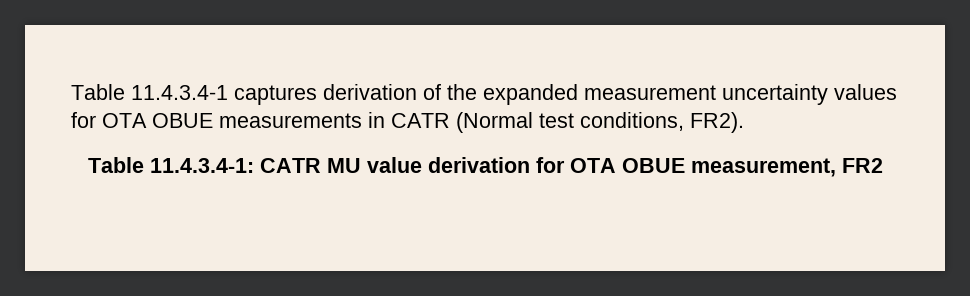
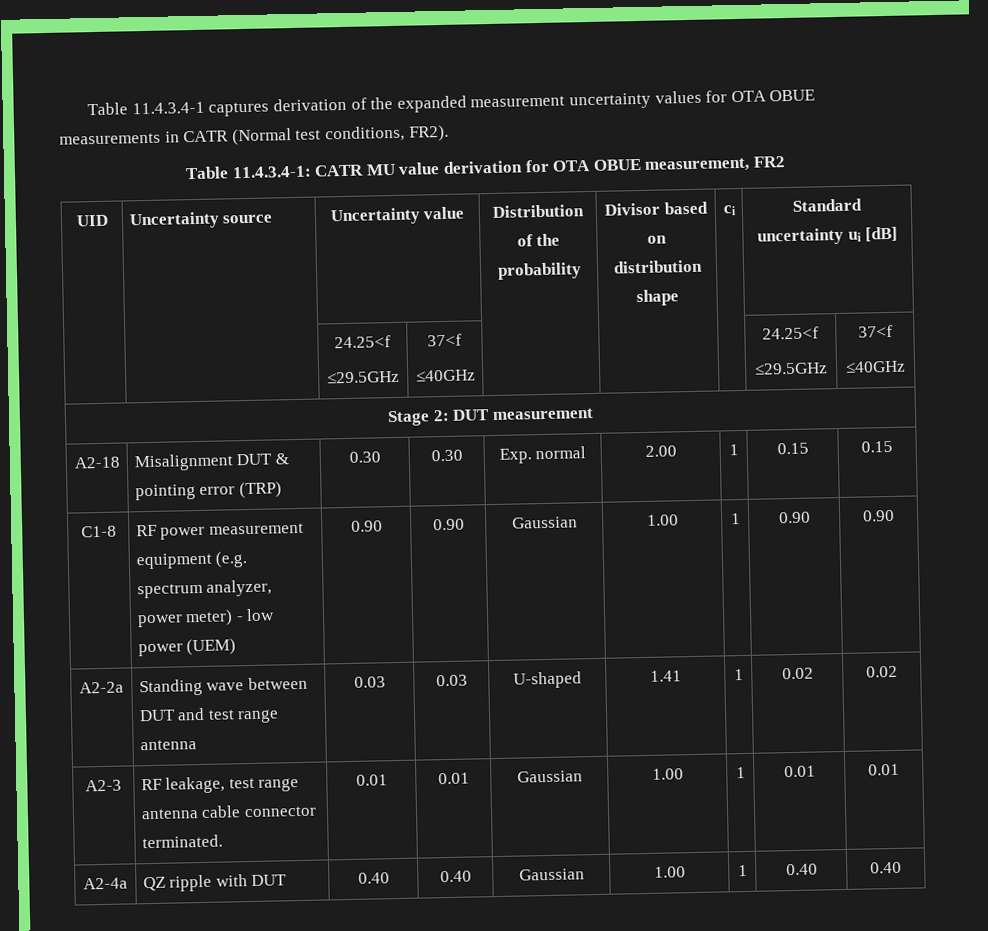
+ UID | Uncertainty source | Uncertainty value | Distribution of the probability | Divisor based on distribution shape | ci | Standard uncertainty ui [dB]
+ | | 24.25<f
+ ≤29.5GHz | 37<f
+ ≤40GHz | | | | 24.25<f
+ ≤29.5GHz | 37<f
+ ≤40GHz
+ Stage 2: DUT measurement
+ A2-18 | Misalignment DUT & pointing error (TRP) | 0.30 | 0.30 | Exp. normal | 2.00 | 1 | 0.15 | 0.15
+ C1-8 | RF power measurement equipment (e.g. spectrum analyzer, power meter) - low power (UEM) | 0.90 | 0.90 | Gaussian | 1.00 | 1 | 0.90 | 0.90
+ A2-2a | Standing wave between DUT and test range antenna | 0.03 | 0.03 | U-shaped | 1.41 | 1 | 0.02 | 0.02
+ A2-3 | RF leakage, test range antenna cable connector terminated. | 0.01 | 0.01 | Gaussian | 1.00 | 1 | 0.01 | 0.01
+ A2-4a | QZ ripple with DUT | 0.40 | 0.40 | Gaussian | 1.00 | 1 | 0.40 | 0.40

